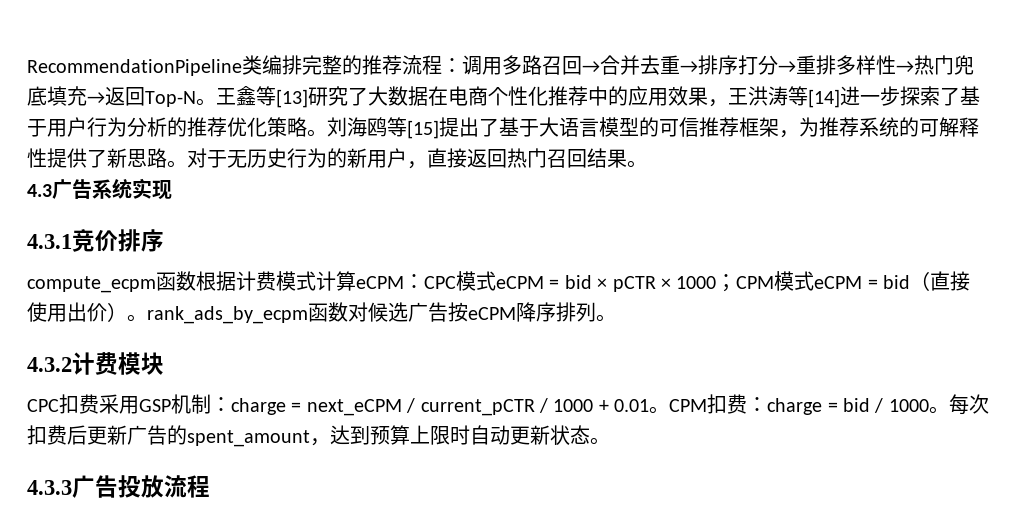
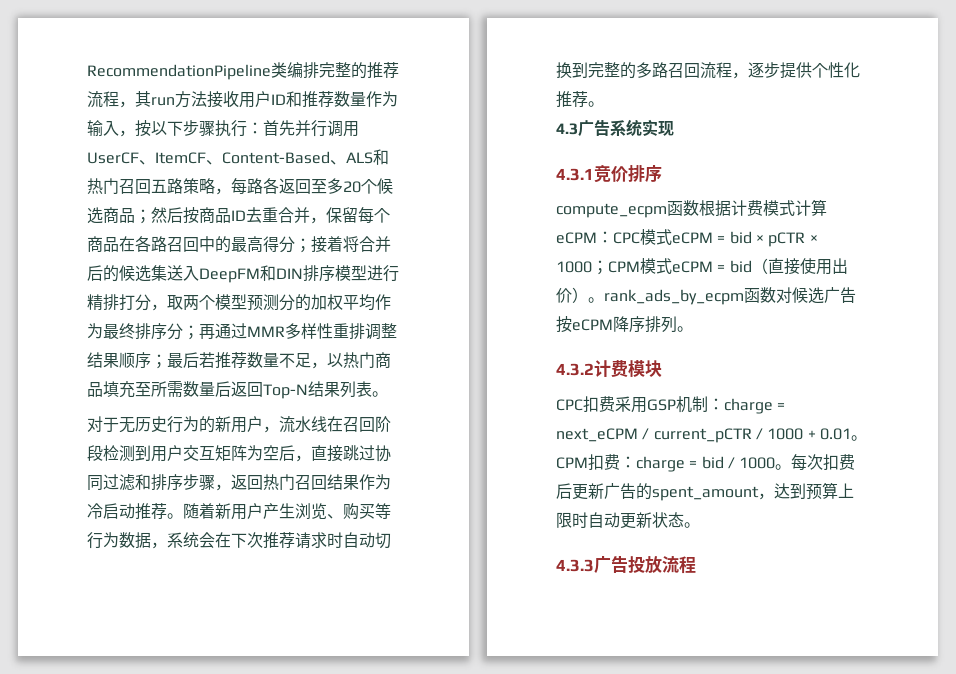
- RecommendationPipeline类编排完整的推荐流程：调用多路召回→合并去重→排序打分→重排多样性→热门兜底填充→返回Top-N。王鑫等[13]研究了大数据在电商个性化推荐中的应用效果，王洪涛等[14]进一步探索了基于用户行为分析的推荐优化策略。刘海鸥等[15]提出了基于大语言模型的可信推荐框架，为推荐系统的可解释性提供了新思路。对于无历史行为的新用户，直接返回热门召回结果。
+ RecommendationPipeline类编排完整的推荐流程，其run方法接收用户ID和推荐数量作为输入，按以下步骤执行：首先并行调用UserCF、ItemCF、Content-Based、ALS和热门召回五路策略，每路各返回至多20个候选商品；然后按商品ID去重合并，保留每个商品在各路召回中的最高得分；接着将合并后的候选集送入DeepFM和DIN排序模型进行精排打分，取两个模型预测分的加权平均作为最终排序分；再通过MMR多样性重排调整结果顺序；最后若推荐数量不足，以热门商品填充至所需数量后返回Top-N结果列表。
+ 对于无历史行为的新用户，流水线在召回阶段检测到用户交互矩阵为空后，直接跳过协同过滤和排序步骤，返回热门召回结果作为冷启动推荐。随着新用户产生浏览、购买等行为数据，系统会在下次推荐请求时自动切换到完整的多路召回流程，逐步提供个性化推荐。

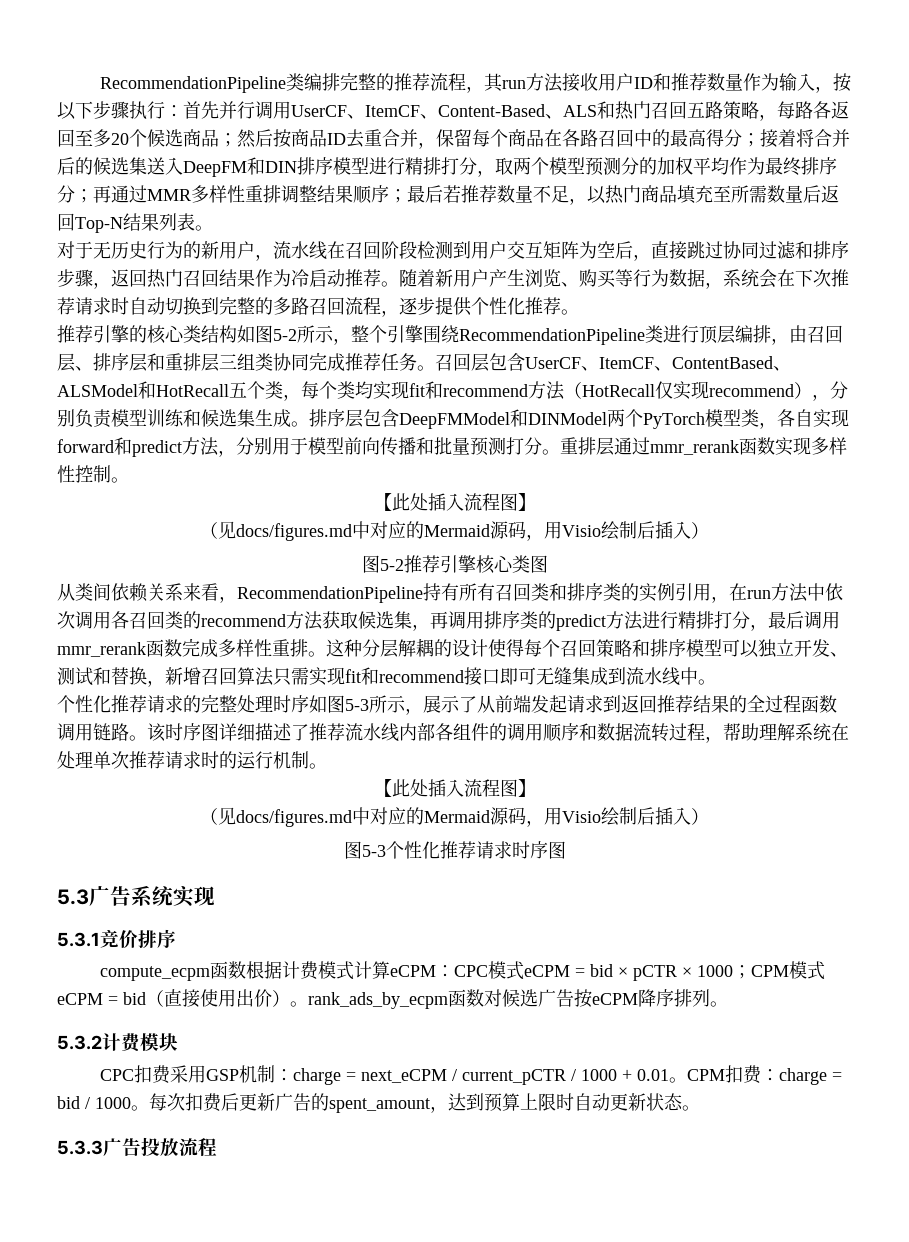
- 4.3广告系统实现
+ 推荐引擎的核心类结构如图5-2所示，整个引擎围绕RecommendationPipeline类进行顶层编排，由召回层、排序层和重排层三组类协同完成推荐任务。召回层包含UserCF、ItemCF、ContentBased、ALSModel和HotRecall五个类，每个类均实现fit和recommend方法（HotRecall仅实现recommend），分别负责模型训练和候选集生成。排序层包含DeepFMModel和DINModel两个PyTorch模型类，各自实现forward和predict方法，分别用于模型前向传播和批量预测打分。重排层通过mmr_rerank函数实现多样性控制。
+ 【此处插入流程图】
+ （见docs/figures.md中对应的Mermaid源码，用Visio绘制后插入）
+ 图5-2推荐引擎核心类图
+ 从类间依赖关系来看，RecommendationPipeline持有所有召回类和排序类的实例引用，在run方法中依次调用各召回类的recommend方法获取候选集，再调用排序类的predict方法进行精排打分，最后调用mmr_rerank函数完成多样性重排。这种分层解耦的设计使得每个召回策略和排序模型可以独立开发、测试和替换，新增召回算法只需实现fit和recommend接口即可无缝集成到流水线中。
+ 个性化推荐请求的完整处理时序如图5-3所示，展示了从前端发起请求到返回推荐结果的全过程函数调用链路。该时序图详细描述了推荐流水线内部各组件的调用顺序和数据流转过程，帮助理解系统在处理单次推荐请求时的运行机制。
+ 【此处插入流程图】
+ （见docs/figures.md中对应的Mermaid源码，用Visio绘制后插入）
+ 图5-3个性化推荐请求时序图
+ 5.3广告系统实现
- 4.3.1竞价排序
+ 5.3.1竞价排序
- 4.3.2计费模块
+ 5.3.2计费模块
- 4.3.3广告投放流程
+ 5.3.3广告投放流程

